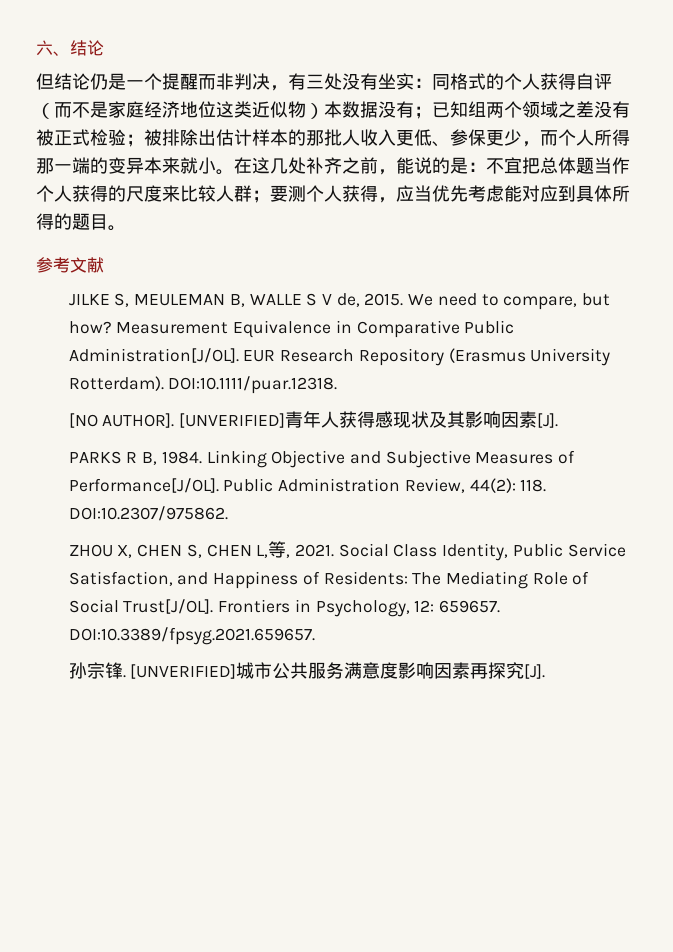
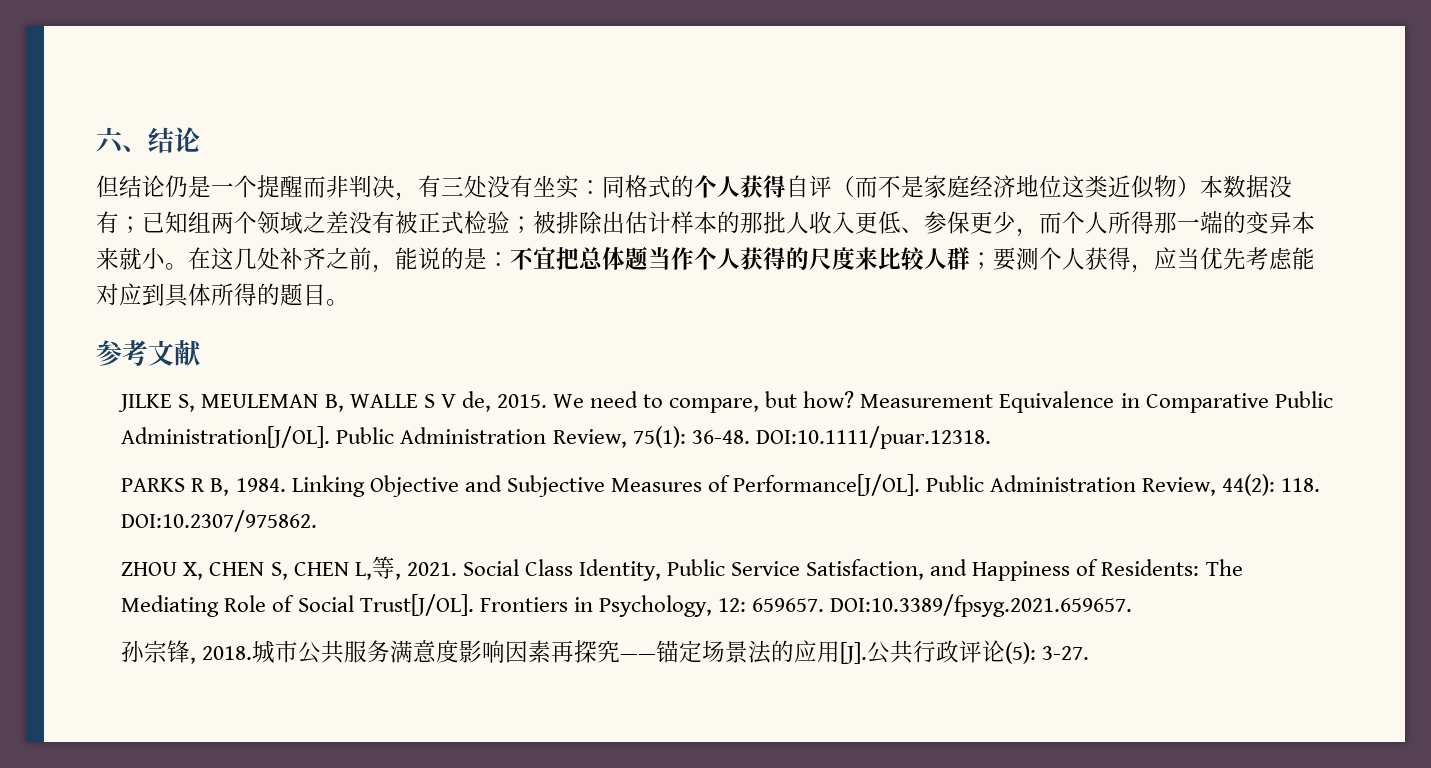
- EUR Research Repository (Erasmus University Rotterdam). DOI:10.1111/puar.12318.
- [NO AUTHOR]. [UNVERIFIED]青年人获得感现状及其影响因素[J].
+ Public Administration Review, 75(1): 36-48. DOI:10.1111/puar.12318.
- 孙宗锋. [UNVERIFIED]城市公共服务满意度影响因素再探究[J].
+ 孙宗锋, 2018.城市公共服务满意度影响因素再探究——锚定场景法的应用[J].公共行政评论(5): 3-27.

